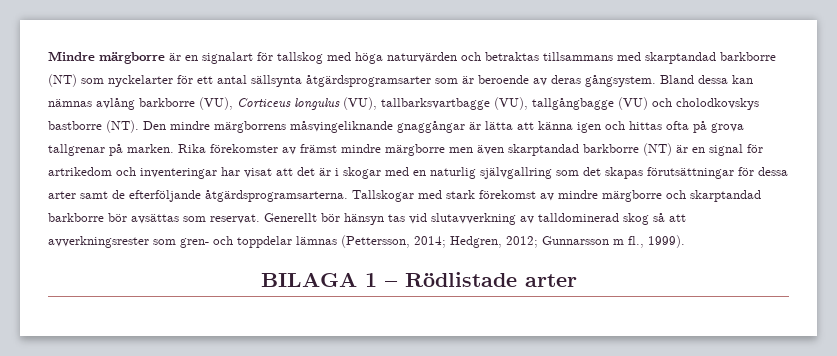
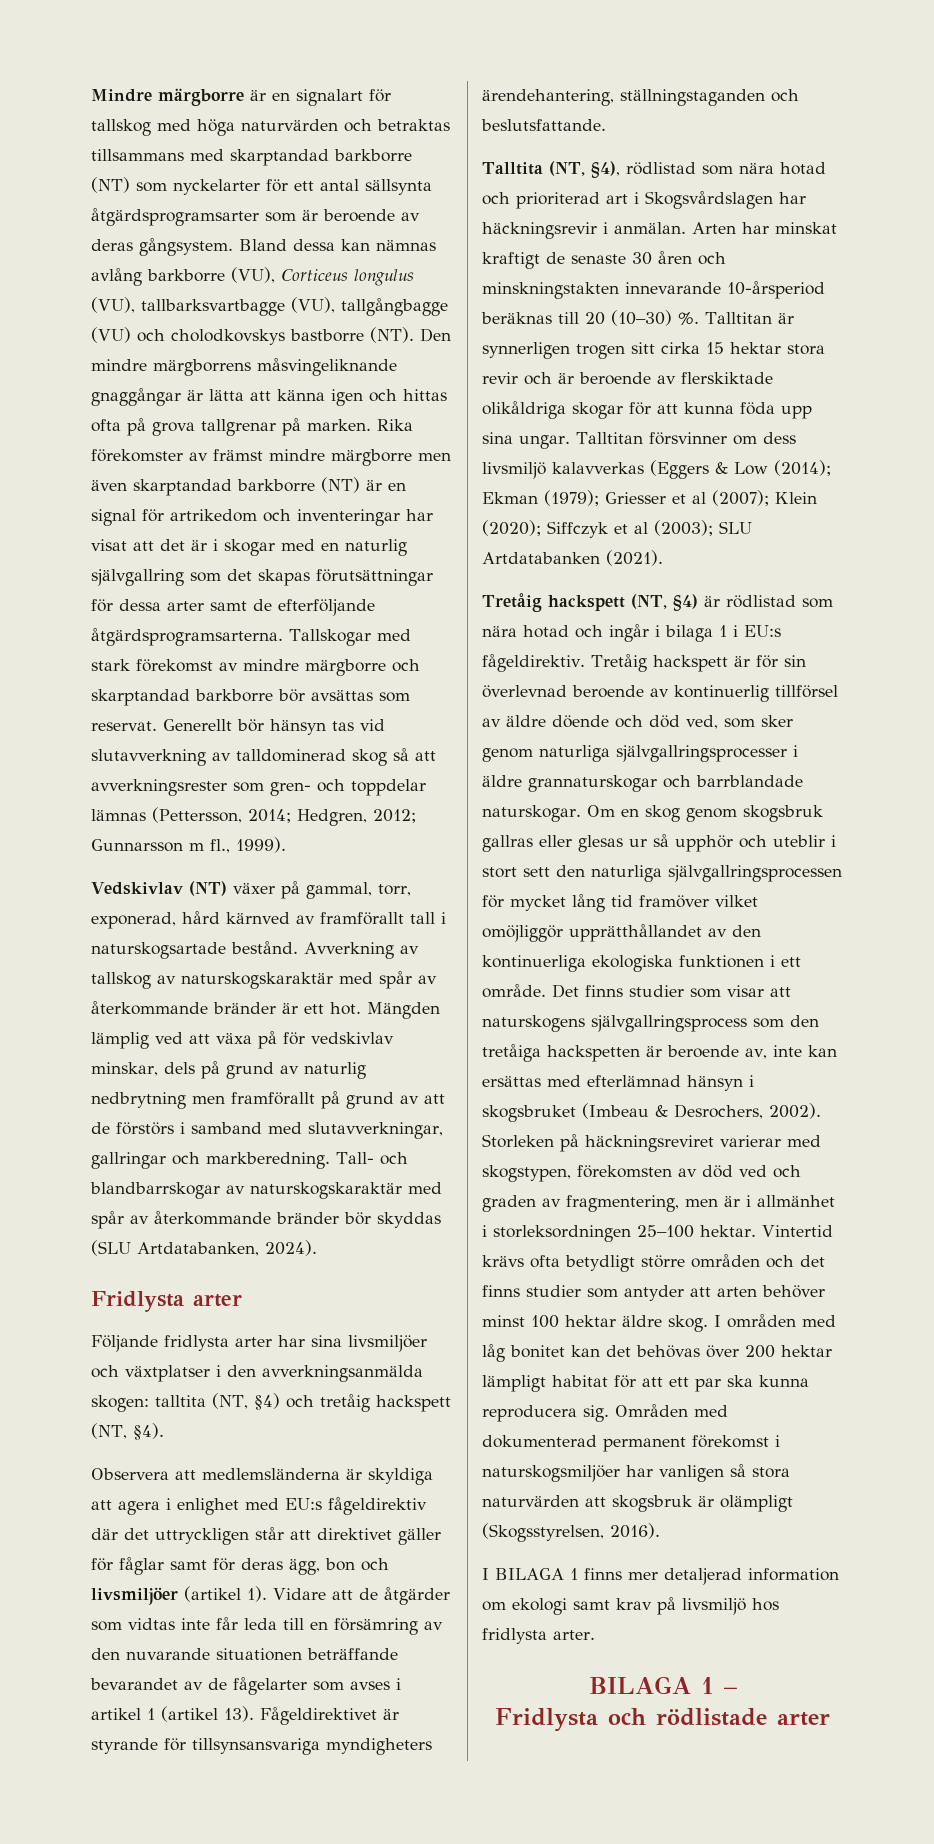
+ Vedskivlav (NT) växer på gammal, torr, exponerad, hård kärnved av framförallt tall i naturskogsartade bestånd. Avverkning av tallskog av naturskogskaraktär med spår av återkommande bränder är ett hot. Mängden lämplig ved att växa på för vedskivlav minskar, dels på grund av naturlig nedbrytning men framförallt på grund av att de förstörs i samband med slutavverkningar, gallringar och markberedning. Tall- och blandbarrskogar av naturskogskaraktär med spår av återkommande bränder bör skyddas (SLU Artdatabanken, 2024).
+ Fridlysta arter
+ Följande fridlysta arter har sina livsmiljöer och växtplatser i den avverkningsanmälda skogen: talltita (NT, §4) och tretåig hackspett (NT, §4).
+ Observera att medlemsländerna är skyldiga att agera i enlighet med EU:s fågeldirektiv där det uttryckligen står att direktivet gäller för fåglar samt för deras ägg, bon och livsmiljöer (artikel 1). Vidare att de åtgärder som vidtas inte får leda till en försämring av den nuvarande situationen beträffande bevarandet av de fågelarter som avses i artikel 1 (artikel 13). Fågeldirektivet är styrande för tillsynsansvariga myndigheters ärendehantering, ställningstaganden och beslutsfattande.
+ Talltita (NT, §4), rödlistad som nära hotad och prioriterad art i Skogsvårdslagen har häckningsrevir i anmälan. Arten har minskat kraftigt de senaste 30 åren och minskningstakten innevarande 10-årsperiod beräknas till 20 (10–30) %. Talltitan är synnerligen trogen sitt cirka 15 hektar stora revir och är beroende av flerskiktade olikåldriga skogar för att kunna föda upp sina ungar. Talltitan försvinner om dess livsmiljö kalavverkas (Eggers & Low (2014); Ekman (1979); Griesser et al (2007); Klein (2020); Siffczyk et al (2003); SLU Artdatabanken (2021).
+ Tretåig hackspett (NT, §4) är rödlistad som nära hotad och ingår i bilaga 1 i EU:s fågeldirektiv. Tretåig hackspett är för sin överlevnad beroende av kontinuerlig tillförsel av äldre döende och död ved, som sker genom naturliga självgallringsprocesser i äldre grannaturskogar och barrblandade naturskogar. Om en skog genom skogsbruk gallras eller glesas ur så upphör och uteblir i stort sett den naturliga självgallringsprocessen för mycket lång tid framöver vilket omöjliggör upprätthållandet av den kontinuerliga ekologiska funktionen i ett område. Det finns studier som visar att naturskogens självgallringsprocess som den tretåiga hackspetten är beroende av, inte kan ersättas med efterlämnad hänsyn i skogsbruket (Imbeau & Desrochers, 2002). Storleken på häckningsreviret varierar med skogstypen, förekomsten av död ved och graden av fragmentering, men är i allmänhet i storleksordningen 25–100 hektar. Vintertid krävs ofta betydligt större områden och det finns studier som antyder att arten behöver minst 100 hektar äldre skog. I områden med låg bonitet kan det behövas över 200 hektar lämpligt habitat för att ett par ska kunna reproducera sig. Områden med dokumenterad permanent förekomst i naturskogsmiljöer har vanligen så stora naturvärden att skogsbruk är olämpligt (Skogsstyrelsen, 2016).
+ I BILAGA 1 finns mer detaljerad information om ekologi samt krav på livsmiljö hos fridlysta arter.
- BILAGA 1 – Rödlistade arter
+ BILAGA 1 –
+ Fridlysta och rödlistade arter

